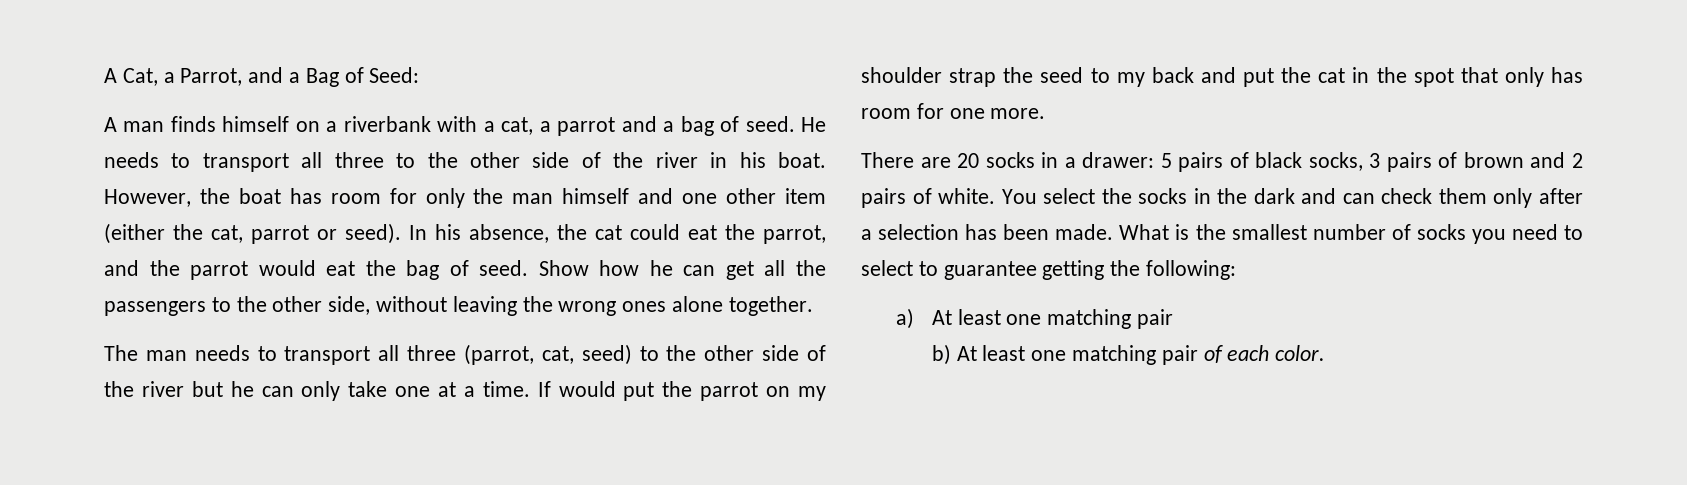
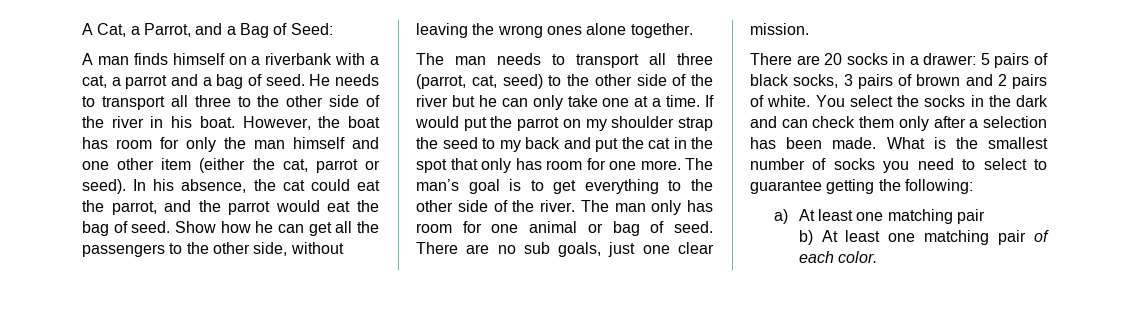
+ The man’s goal is to get everything to the other side of the river. The man only has room for one animal or bag of seed. There are no sub goals, just one clear mission.

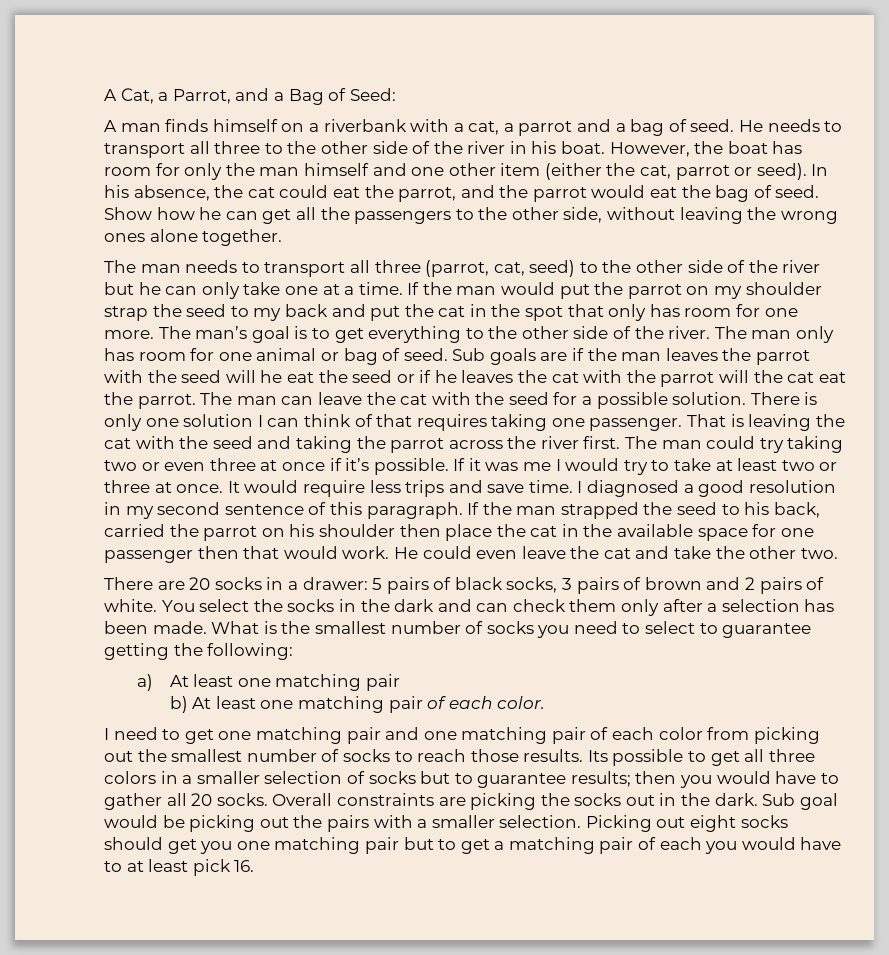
- If would put the parrot on my shoulder strap the seed to my back and put the cat in the spot that only has room for one more.
+ If the man would put the parrot on my shoulder strap the seed to my back and put the cat in the spot that only has room for one more.
- There are no sub goals, just one clear mission.
+ Sub goals are if the man leaves the parrot with the seed will he eat the seed or if he leaves the cat with the parrot will the cat eat the parrot. The man can leave the cat with the seed for a possible solution. There is only one solution I can think of that requires taking one passenger. That is leaving the cat with the seed and taking the parrot across the river first. The man could try taking two or even three at once if it’s possible. If it was me I would try to take at least two or three at once. It would require less trips and save time. I diagnosed a good resolution in my second sentence of this paragraph. If the man strapped the seed to his back, carried the parrot on his shoulder then place the cat in the available space for one passenger then that would work. He could even leave the cat and take the other two.
+ I need to get one matching pair and one matching pair of each color from picking out the smallest number of socks to reach those results. Its possible to get all three colors in a smaller selection of socks but to guarantee results; then you would have to gather all 20 socks. Overall constraints are picking the socks out in the dark. Sub goal would be picking out the pairs with a smaller selection. Picking out eight socks should get you one matching pair but to get a matching pair of each you would have to at least pick 16.

